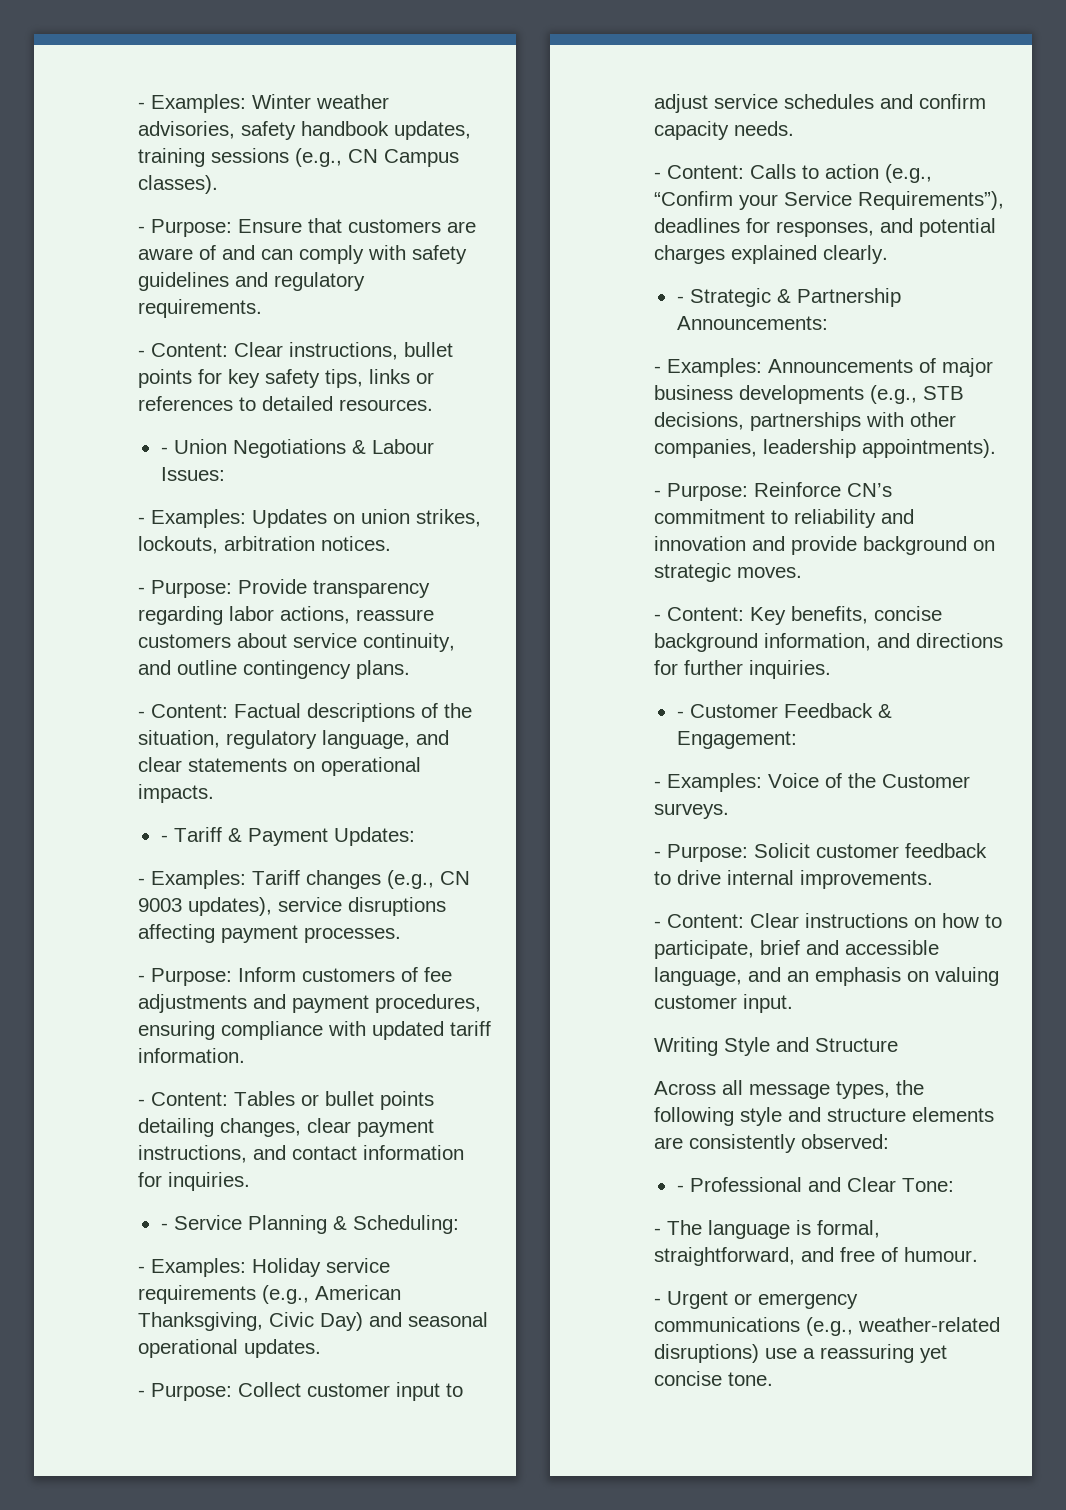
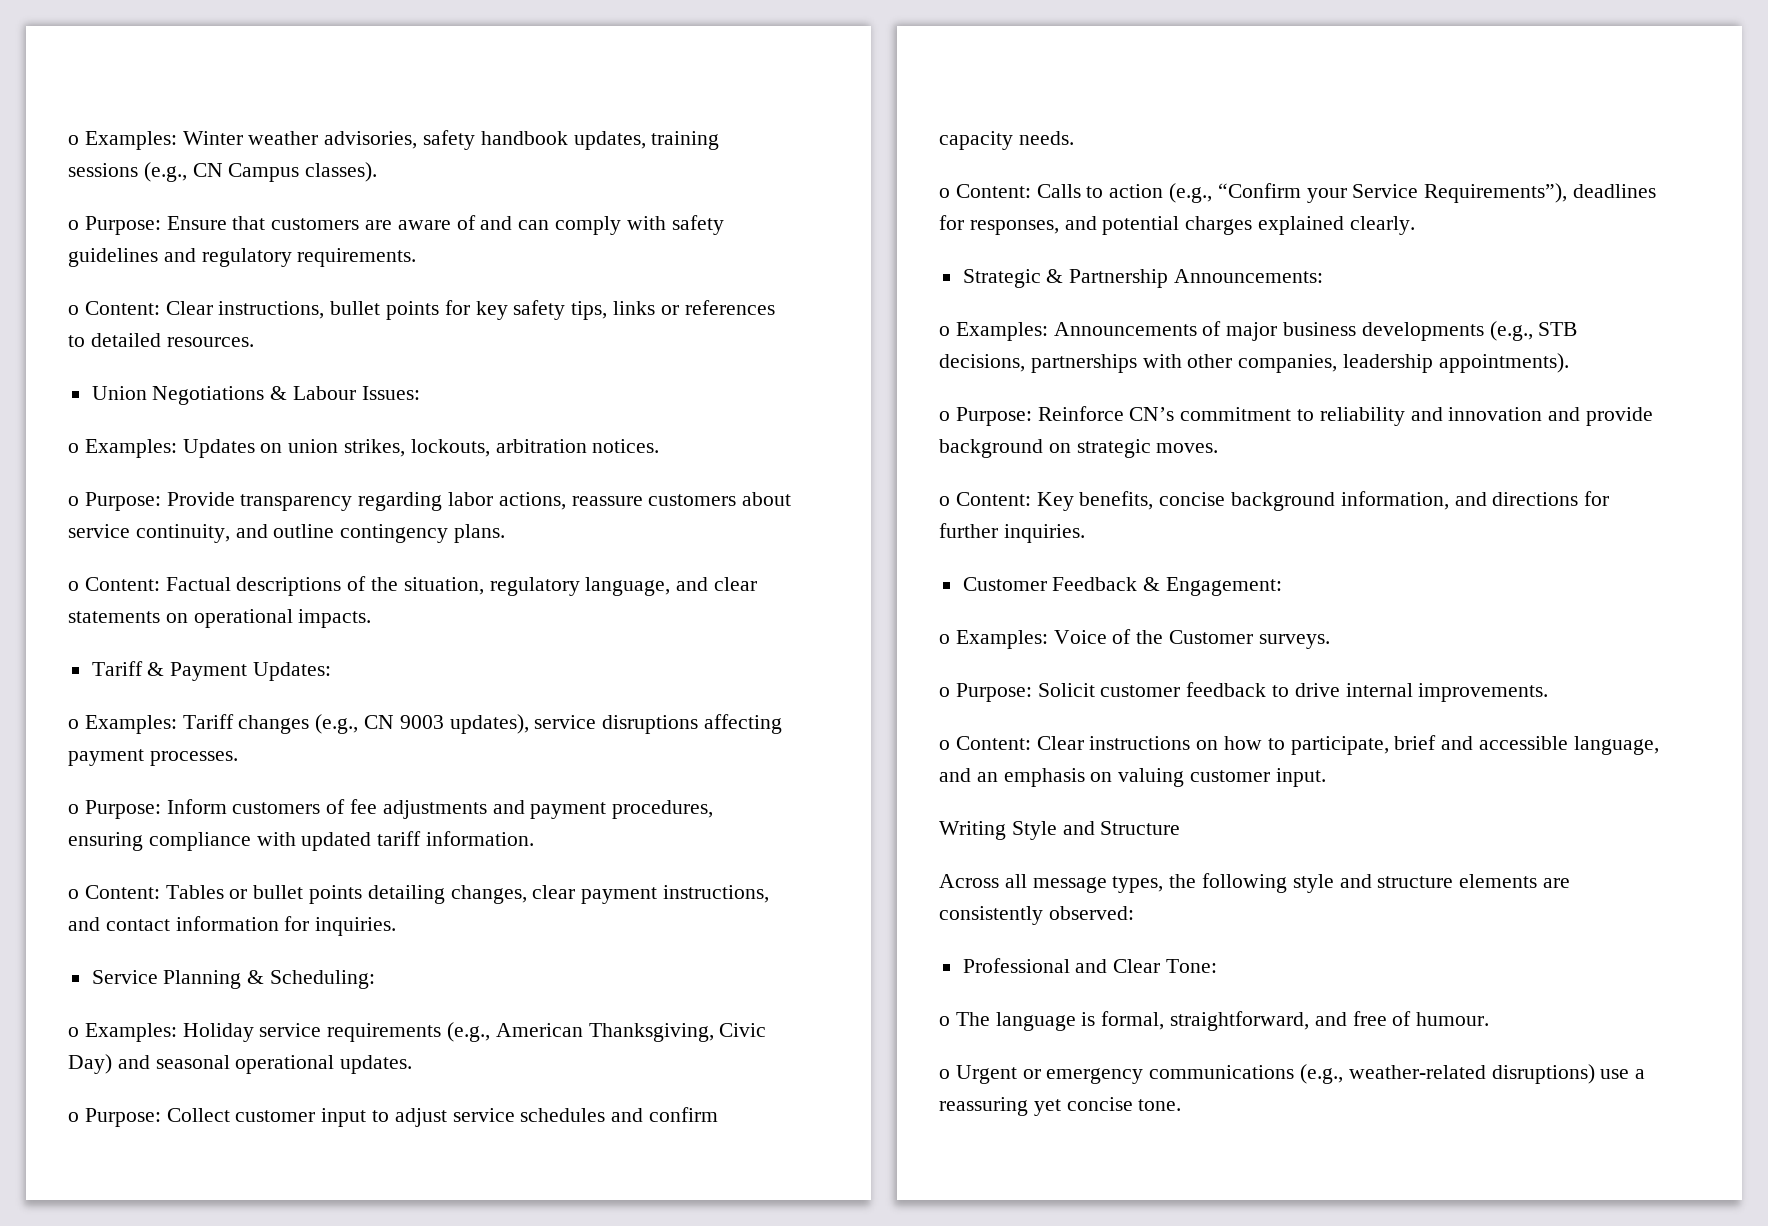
- - Examples: Winter weather advisories, safety handbook updates, training sessions (e.g., CN Campus classes).
+ o Examples: Winter weather advisories, safety handbook updates, training sessions (e.g., CN Campus classes).
- - Purpose: Ensure that customers are aware of and can comply with safety guidelines and regulatory requirements.
+ o Purpose: Ensure that customers are aware of and can comply with safety guidelines and regulatory requirements.
- - Content: Clear instructions, bullet points for key safety tips, links or references to detailed resources.
+ o Content: Clear instructions, bullet points for key safety tips, links or references to detailed resources.
- - Union Negotiations & Labour Issues:
+ Union Negotiations & Labour Issues:
- - Examples: Updates on union strikes, lockouts, arbitration notices.
+ o Examples: Updates on union strikes, lockouts, arbitration notices.
- - Purpose: Provide transparency regarding labor actions, reassure customers about service continuity, and outline contingency plans.
+ o Purpose: Provide transparency regarding labor actions, reassure customers about service continuity, and outline contingency plans.
- - Content: Factual descriptions of the situation, regulatory language, and clear statements on operational impacts.
+ o Content: Factual descriptions of the situation, regulatory language, and clear statements on operational impacts.
- - Tariff & Payment Updates:
+ Tariff & Payment Updates:
- - Examples: Tariff changes (e.g., CN 9003 updates), service disruptions affecting payment processes.
+ o Examples: Tariff changes (e.g., CN 9003 updates), service disruptions affecting payment processes.
- - Purpose: Inform customers of fee adjustments and payment procedures, ensuring compliance with updated tariff information.
+ o Purpose: Inform customers of fee adjustments and payment procedures, ensuring compliance with updated tariff information.
- - Content: Tables or bullet points detailing changes, clear payment instructions, and contact information for inquiries.
+ o Content: Tables or bullet points detailing changes, clear payment instructions, and contact information for inquiries.
- - Service Planning & Scheduling:
+ Service Planning & Scheduling:
- - Examples: Holiday service requirements (e.g., American Thanksgiving, Civic Day) and seasonal operational updates.
+ o Examples: Holiday service requirements (e.g., American Thanksgiving, Civic Day) and seasonal operational updates.
- - Purpose: Collect customer input to adjust service schedules and confirm capacity needs.
+ o Purpose: Collect customer input to adjust service schedules and confirm capacity needs.
- - Content: Calls to action (e.g., “Confirm your Service Requirements”), deadlines for responses, and potential charges explained clearly.
+ o Content: Calls to action (e.g., “Confirm your Service Requirements”), deadlines for responses, and potential charges explained clearly.
- - Strategic & Partnership Announcements:
+ Strategic & Partnership Announcements:
- - Examples: Announcements of major business developments (e.g., STB decisions, partnerships with other companies, leadership appointments).
+ o Examples: Announcements of major business developments (e.g., STB decisions, partnerships with other companies, leadership appointments).
- - Purpose: Reinforce CN’s commitment to reliability and innovation and provide background on strategic moves.
+ o Purpose: Reinforce CN’s commitment to reliability and innovation and provide background on strategic moves.
- - Content: Key benefits, concise background information, and directions for further inquiries.
+ o Content: Key benefits, concise background information, and directions for further inquiries.
- - Customer Feedback & Engagement:
+ Customer Feedback & Engagement:
- - Examples: Voice of the Customer surveys.
+ o Examples: Voice of the Customer surveys.
- - Purpose: Solicit customer feedback to drive internal improvements.
+ o Purpose: Solicit customer feedback to drive internal improvements.
- - Content: Clear instructions on how to participate, brief and accessible language, and an emphasis on valuing customer input.
+ o Content: Clear instructions on how to participate, brief and accessible language, and an emphasis on valuing customer input.
- - Professional and Clear Tone:
+ Professional and Clear Tone:
- - The language is formal, straightforward, and free of humour.
+ o The language is formal, straightforward, and free of humour.
- - Urgent or emergency communications (e.g., weather-related disruptions) use a reassuring yet concise tone.
+ o Urgent or emergency communications (e.g., weather-related disruptions) use a reassuring yet concise tone.

